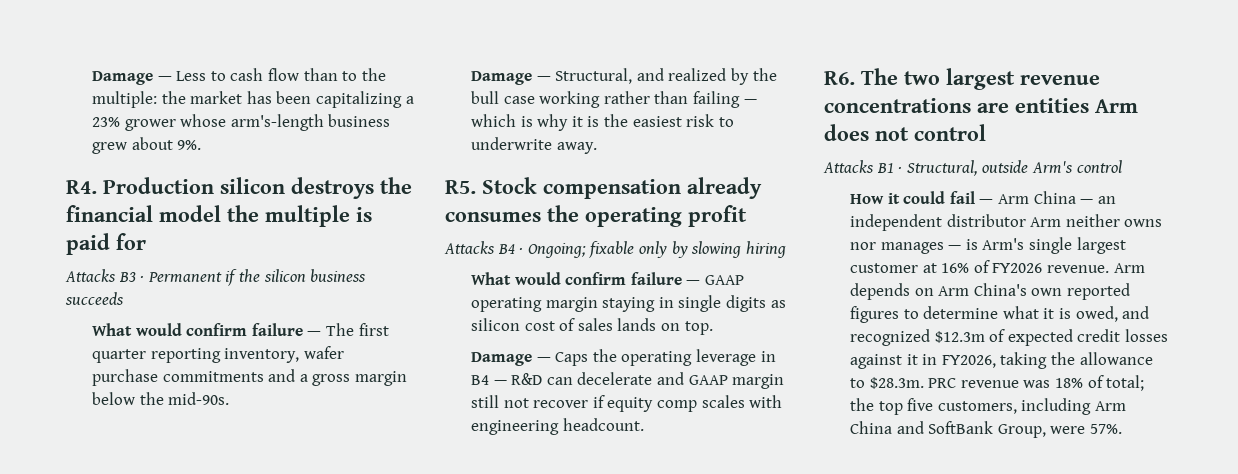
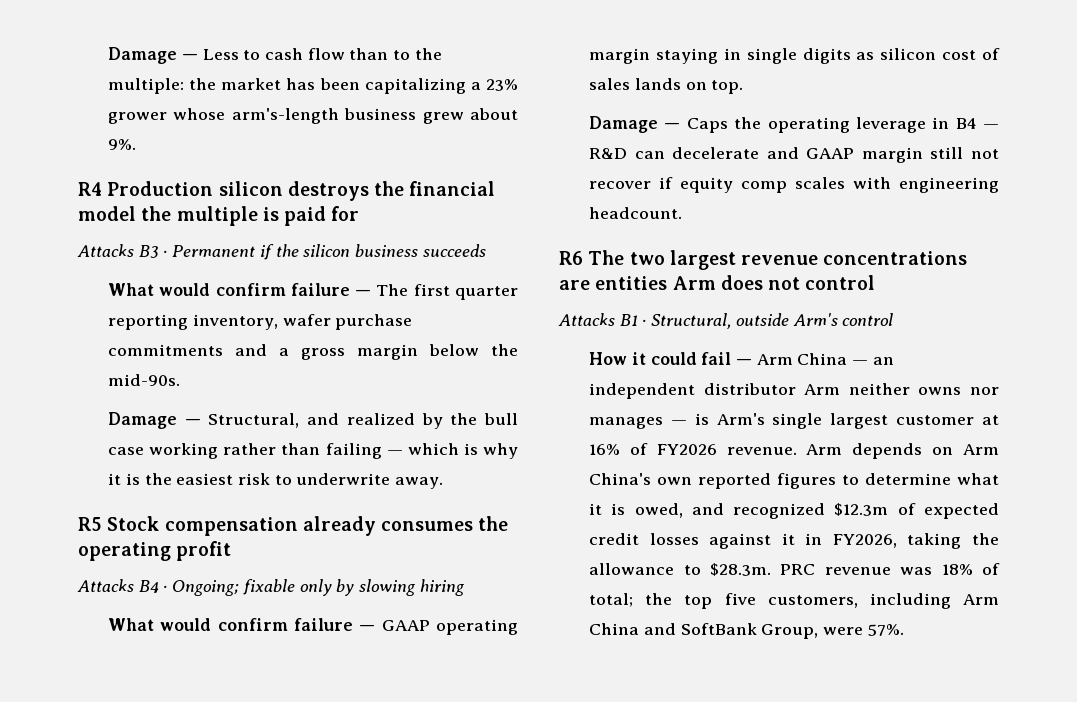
- R4. Production silicon destroys the financial model the multiple is paid for
+ R4 Production silicon destroys the financial model the multiple is paid for
- R5. Stock compensation already consumes the operating profit
+ R5 Stock compensation already consumes the operating profit
- R6. The two largest revenue concentrations are entities Arm does not control
+ R6 The two largest revenue concentrations are entities Arm does not control

